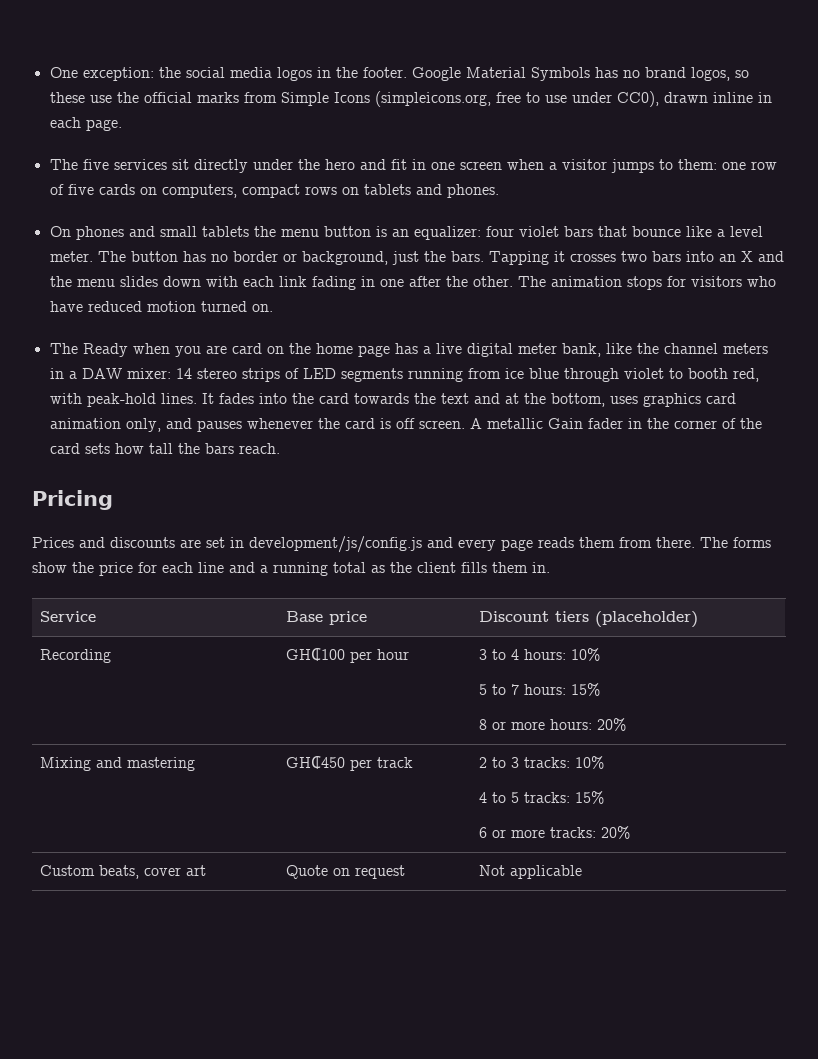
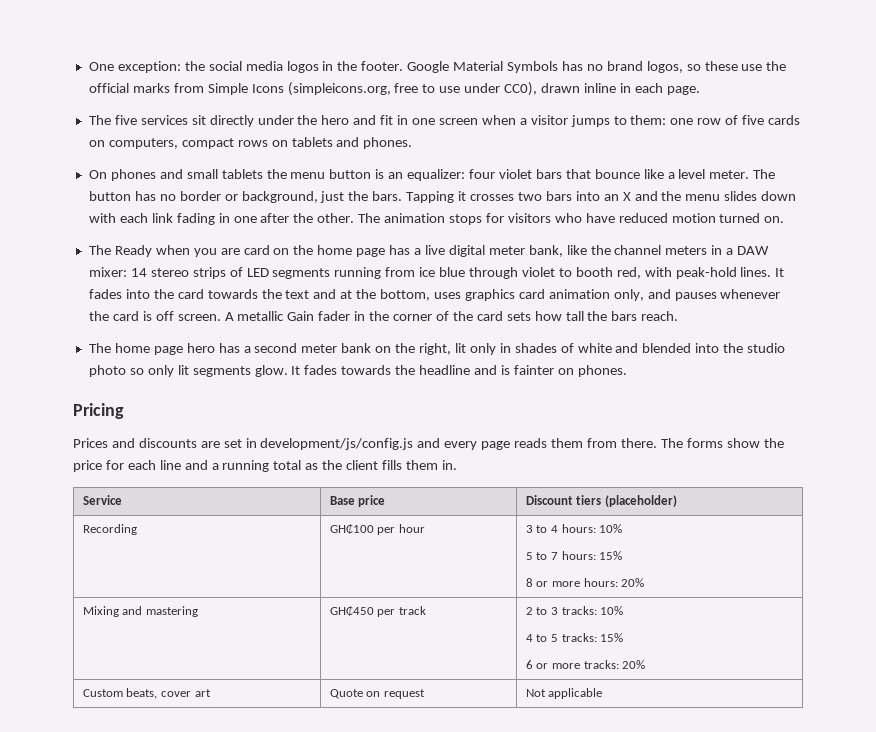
+ The home page hero has a second meter bank on the right, lit only in shades of white and blended into the studio photo so only lit segments glow. It fades towards the headline and is fainter on phones.

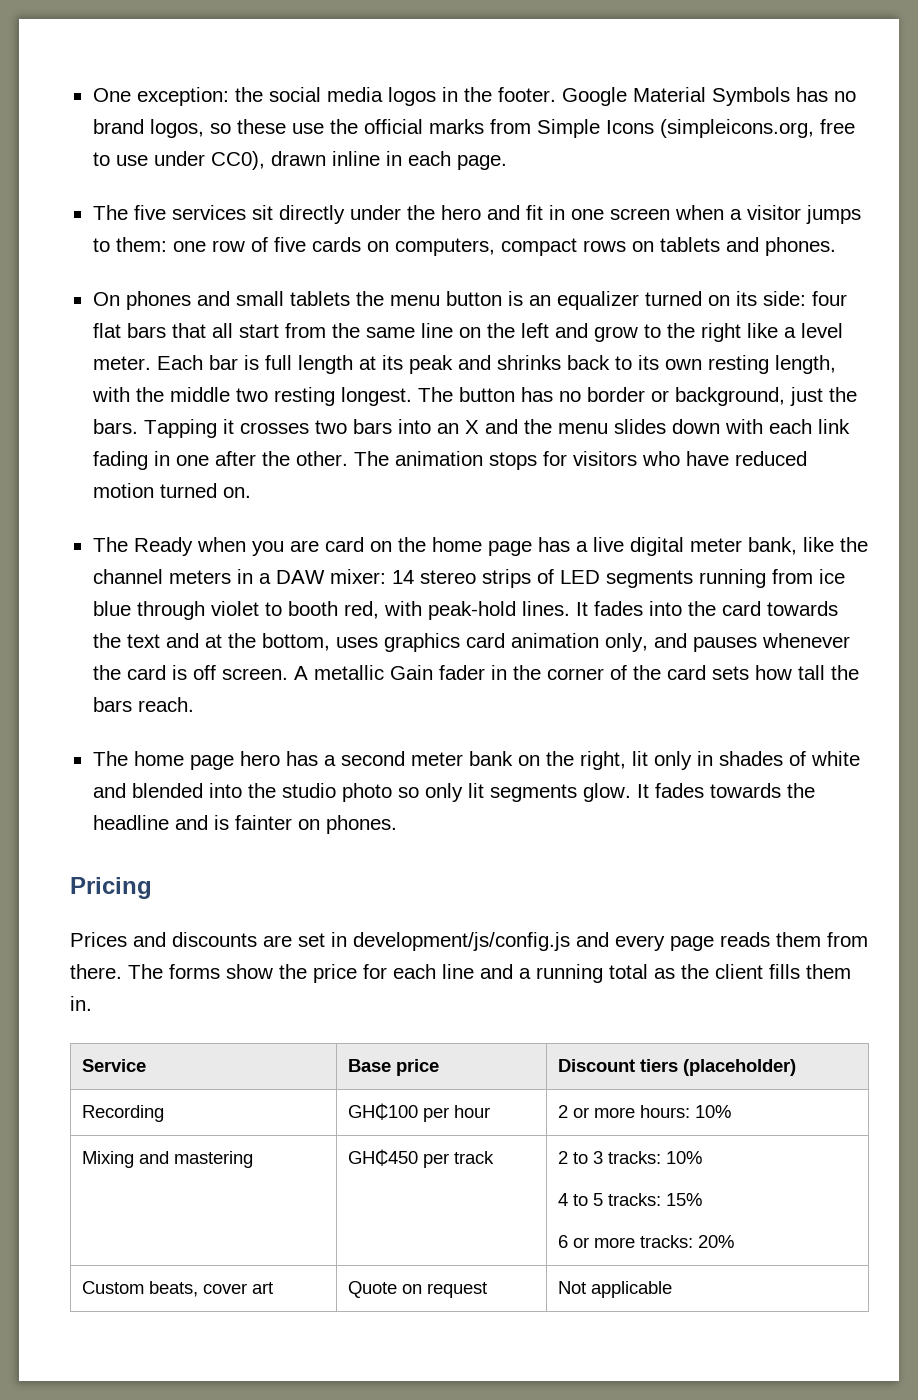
- On phones and small tablets the menu button is an equalizer: four violet bars that bounce like a level meter.
+ On phones and small tablets the menu button is an equalizer turned on its side: four flat bars that all start from the same line on the left and grow to the right like a level meter. Each bar is full length at its peak and shrinks back to its own resting length, with the middle two resting longest.
- Recording | GH₵100 per hour | 3 to 4 hours: 10%
- 5 to 7 hours: 15%
- 8 or more hours: 20%
+ Recording | GH₵100 per hour | 2 or more hours: 10%

